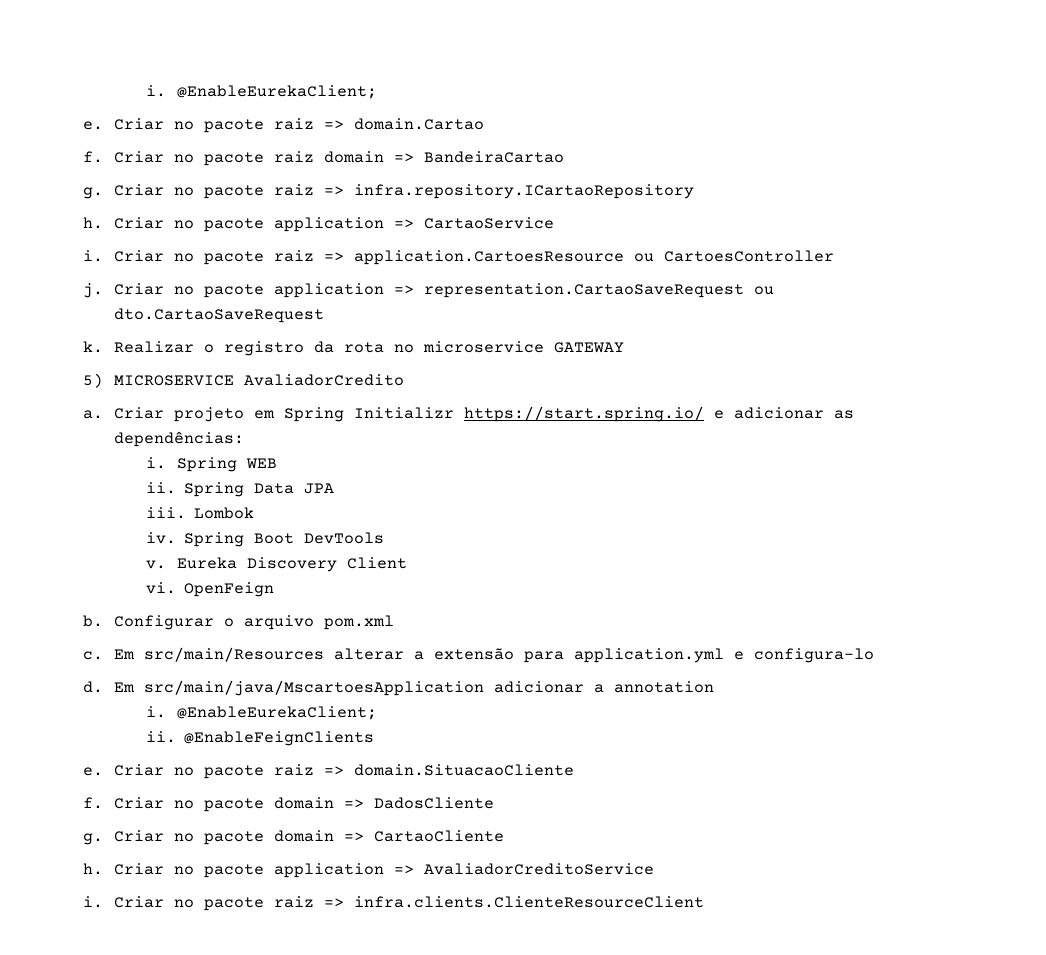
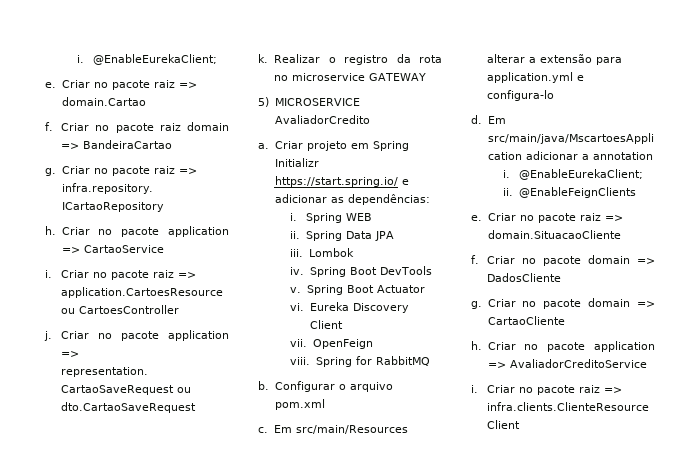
+ Spring Boot Actuator
+ vi.
- vi.
+ vii.
+ viii. Spring for RabbitMQ

